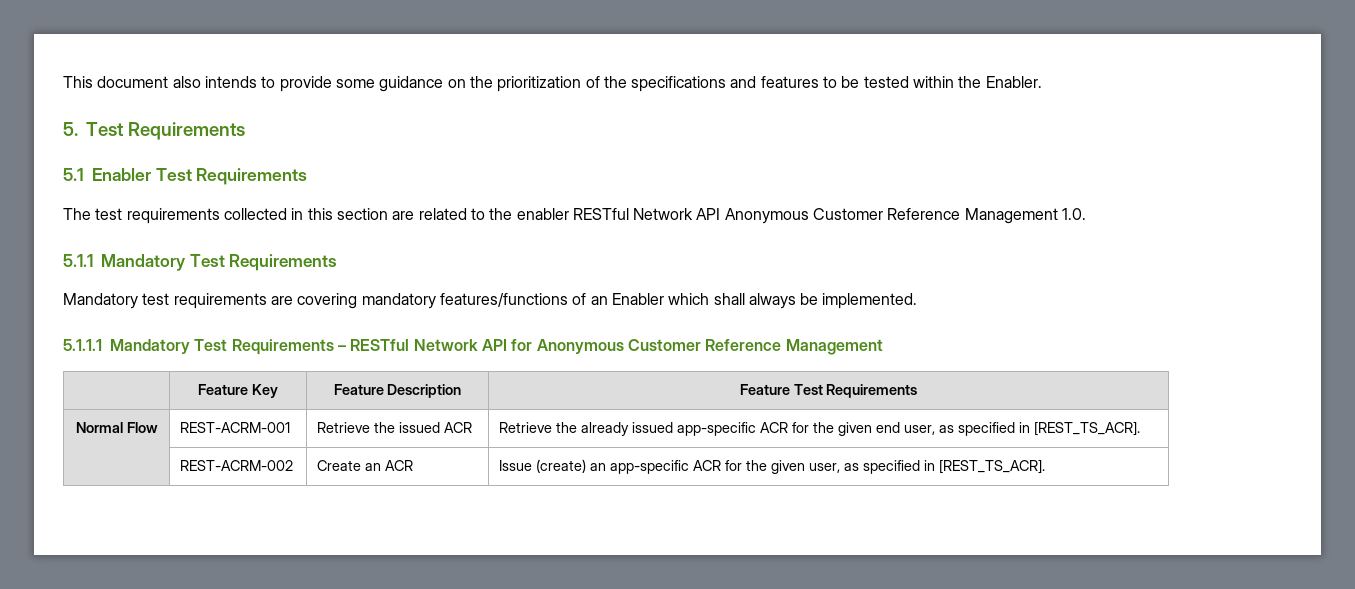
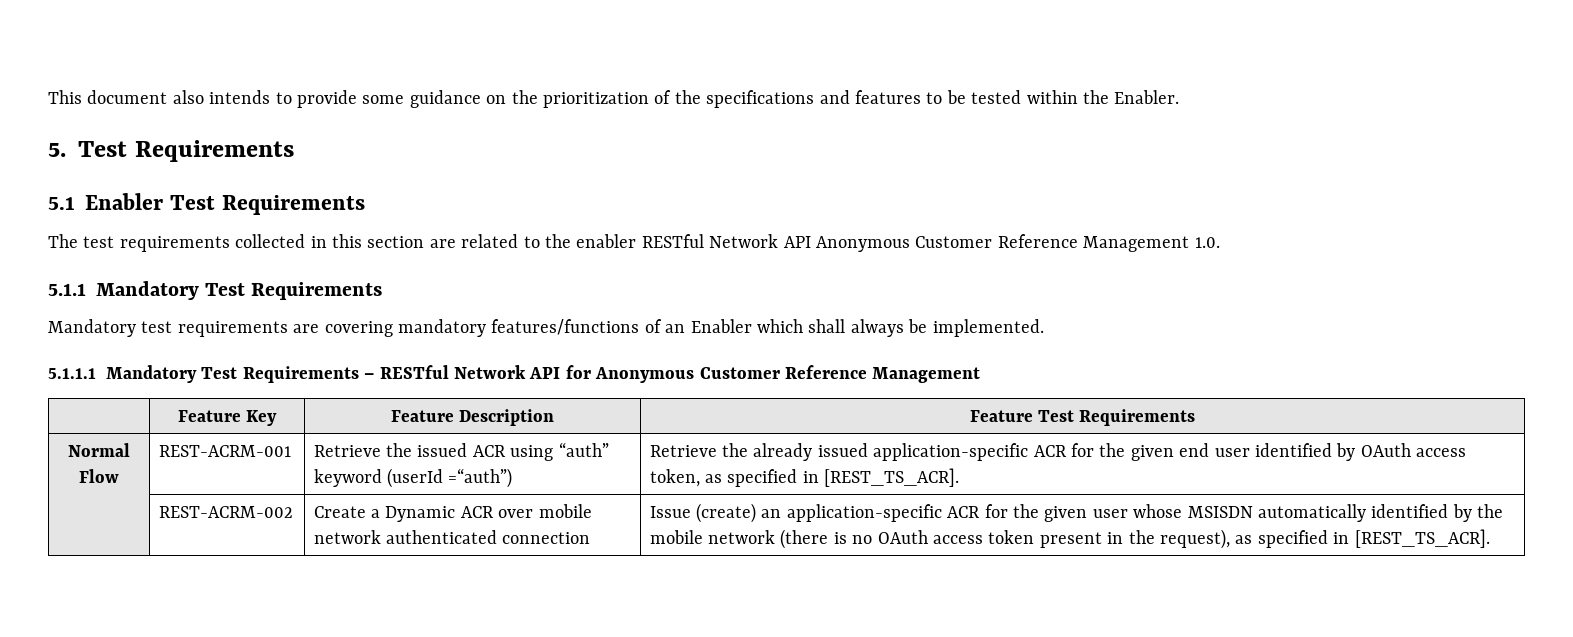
- Normal Flow | REST-ACRM-001 | Retrieve the issued ACR | Retrieve the already issued app-specific ACR for the given end user, as specified in [REST_TS_ACR].
+ Normal Flow | REST-ACRM-001 | Retrieve the issued ACR using “auth” keyword (userId =“auth”) | Retrieve the already issued application-specific ACR for the given end user identified by OAuth access token, as specified in [REST_TS_ACR].
- Create an ACR
+ Create a Dynamic ACR over mobile network authenticated connection
- Issue (create) an app-specific ACR for the given user, as specified in [REST_TS_ACR].
+ Issue (create) an application-specific ACR for the given user whose MSISDN automatically identified by the mobile network (there is no OAuth access token present in the request), as specified in [REST_TS_ACR].

